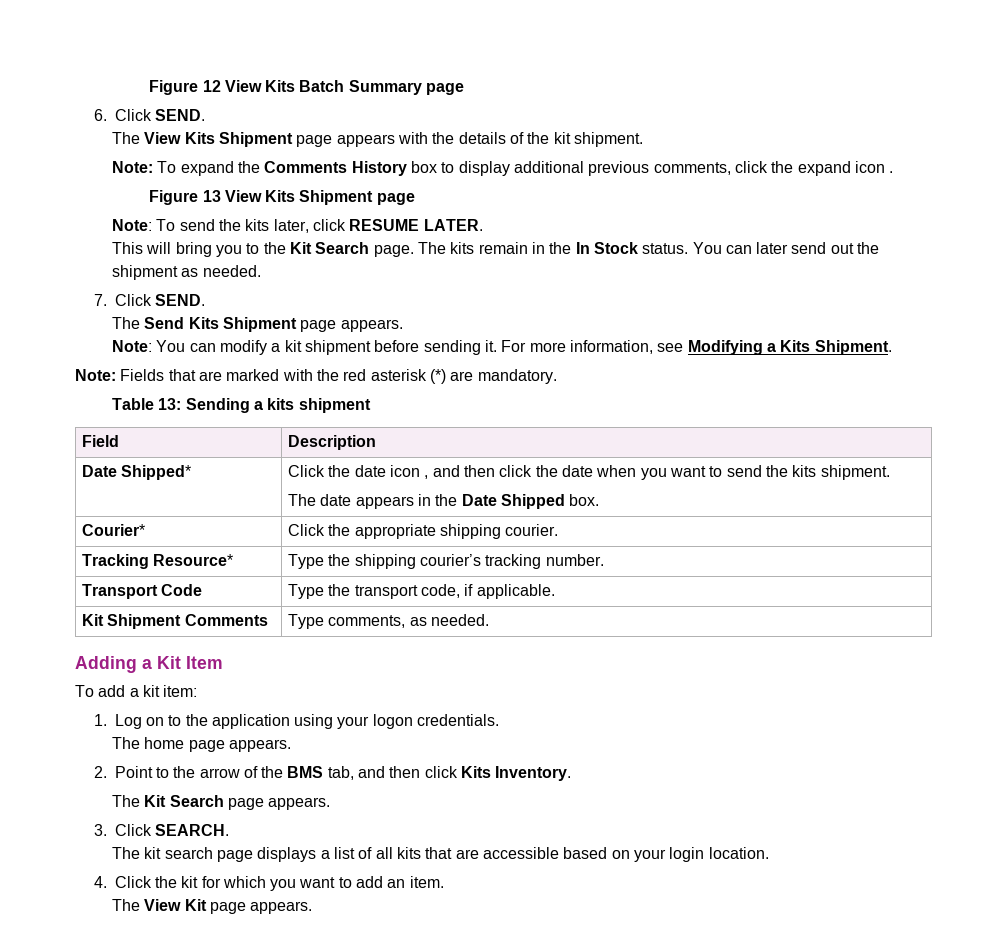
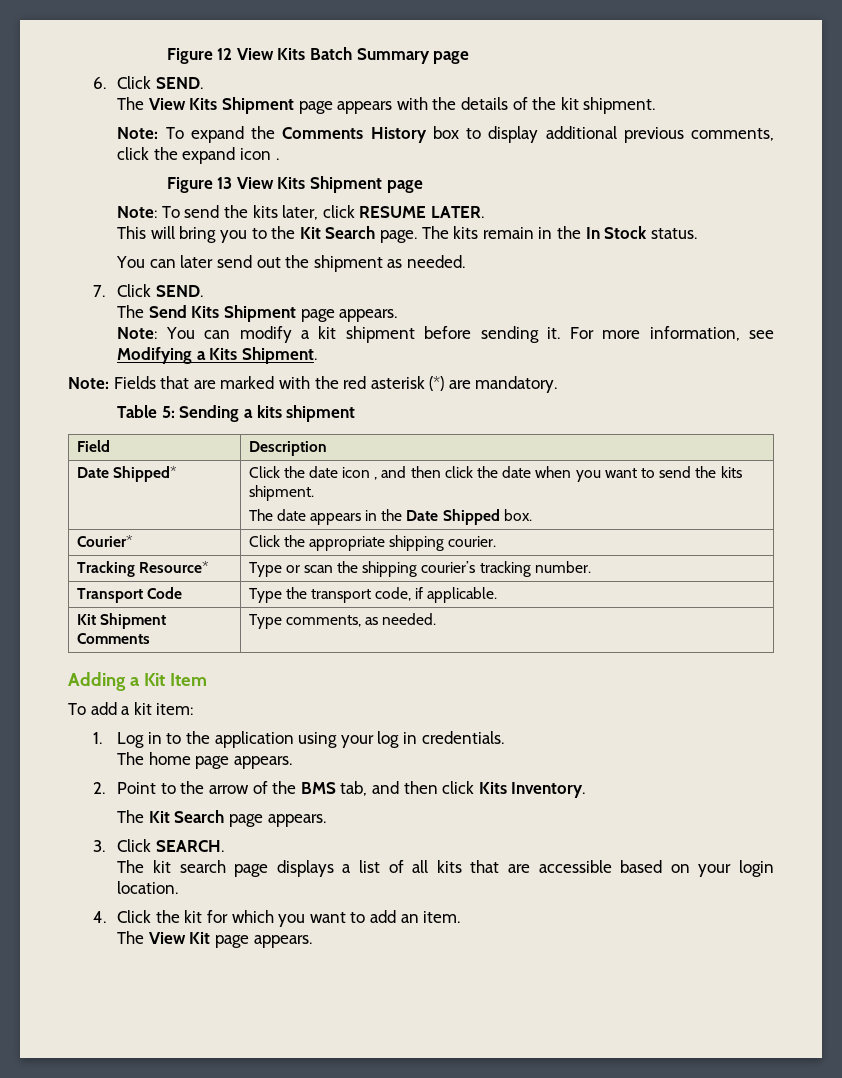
- The kits remain in the In Stock status. You can later send out the shipment as needed.
+ The kits remain in the In Stock status.
+ You can later send out the shipment as needed.
- Table 13: Sending a kits shipment
+ Table 5: Sending a kits shipment
- Tracking Resource* | Type the shipping courier’s tracking number.
+ Tracking Resource* | Type or scan the shipping courier’s tracking number.
- 1. Log on to the application using your logon credentials.
+ 1. Log in to the application using your log in credentials.

